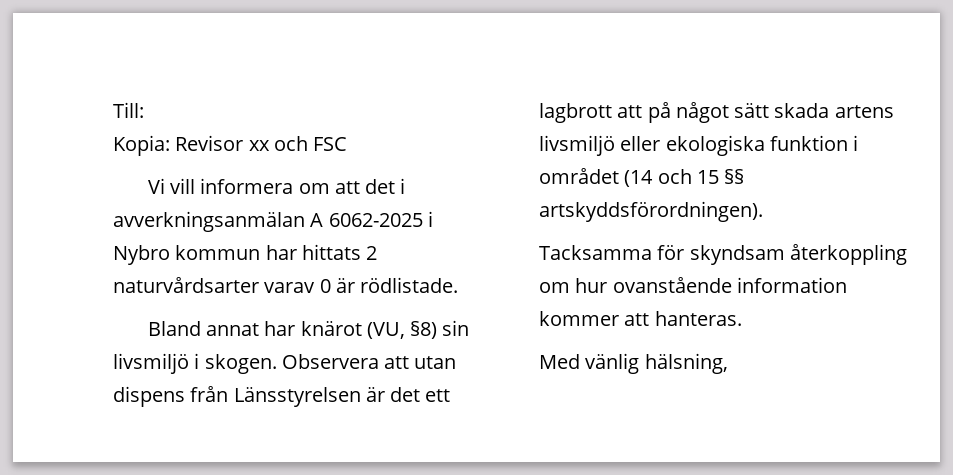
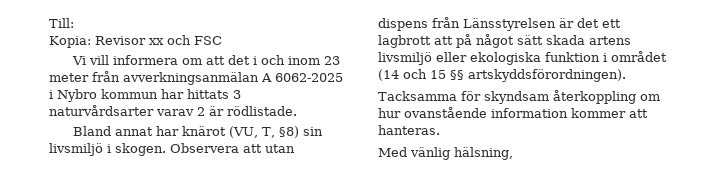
- Vi vill informera om att det i avverkningsanmälan A 6062-2025 i Nybro kommun har hittats 2 naturvårdsarter varav 0 är rödlistade.
+ Vi vill informera om att det i och inom 23 meter från avverkningsanmälan A 6062-2025 i Nybro kommun har hittats 3 naturvårdsarter varav 2 är rödlistade.
- Bland annat har knärot (VU, §8) sin livsmiljö i skogen.
+ Bland annat har knärot (VU, T, §8) sin livsmiljö i skogen.

